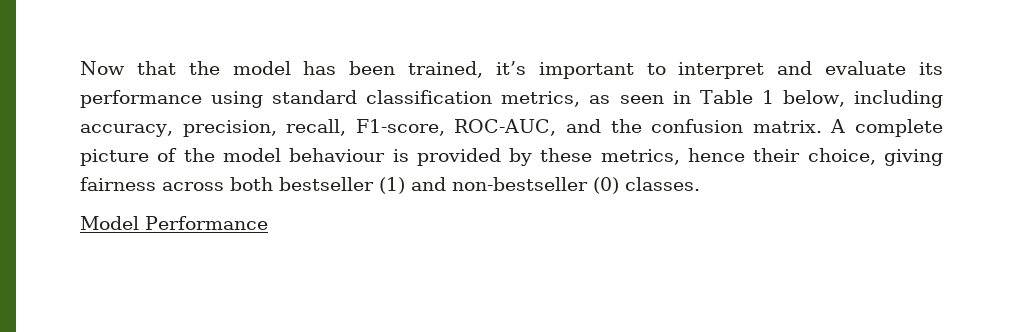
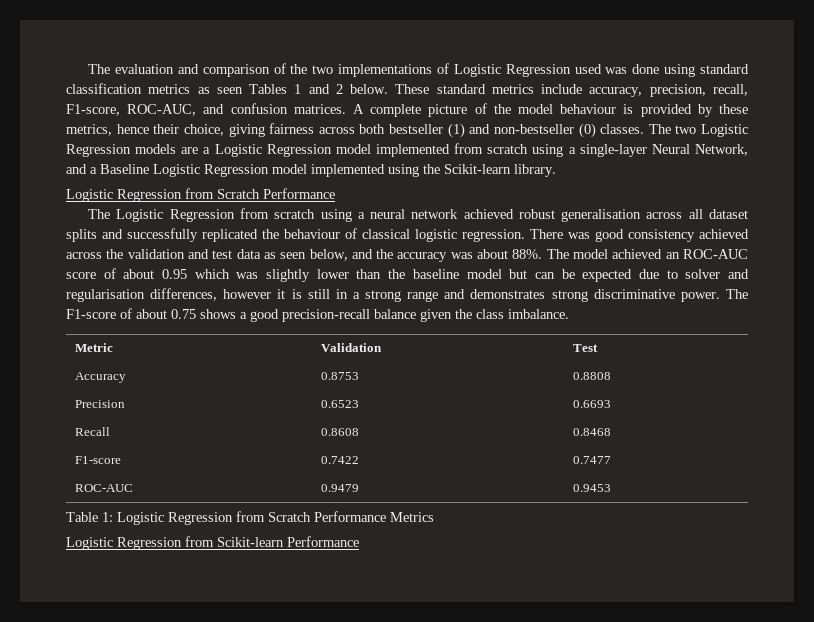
- Now that the model has been trained, it’s important to interpret and evaluate its performance using standard classification metrics, as seen in Table 1 below, including accuracy, precision, recall, F1-score, ROC-AUC, and the confusion matrix.
+ The evaluation and comparison of the two implementations of Logistic Regression used was done using standard classification metrics as seen Tables 1 and 2 below. These standard metrics include accuracy, precision, recall, F1-score, ROC-AUC, and confusion matrices.
- A complete picture of the model behaviour is provided by these metrics, hence their choice, giving fairness across both bestseller (1) and non-bestseller (0) classes.
- Model Performance
+ A complete picture of the model behaviour is provided by these metrics, hence their choice, giving fairness across both bestseller (1) and non-bestseller (0) classes. The two Logistic Regression models are a Logistic Regression model implemented from scratch using a single-layer Neural Network, and a Baseline Logistic Regression model implemented using the Scikit-learn library.
+ Logistic Regression from Scratch Performance
+ The Logistic Regression from scratch using a neural network achieved robust generalisation across all dataset splits and successfully replicated the behaviour of classical logistic regression. There was good consistency achieved across the validation and test data as seen below, and the accuracy was about 88%. The model achieved an ROC-AUC score of about 0.95 which was slightly lower than the baseline model but can be expected due to solver and regularisation differences, however it is still in a strong range and demonstrates strong discriminative power. The F1-score of about 0.75 shows a good precision-recall balance given the class imbalance.
+ Metric | Validation | Test
+ Accuracy | 0.8753 | 0.8808
+ Precision | 0.6523 | 0.6693
+ Recall | 0.8608 | 0.8468
+ F1-score | 0.7422 | 0.7477
+ ROC-AUC | 0.9479 | 0.9453
+ Table 1: Logistic Regression from Scratch Performance Metrics
+ Logistic Regression from Scikit-learn Performance

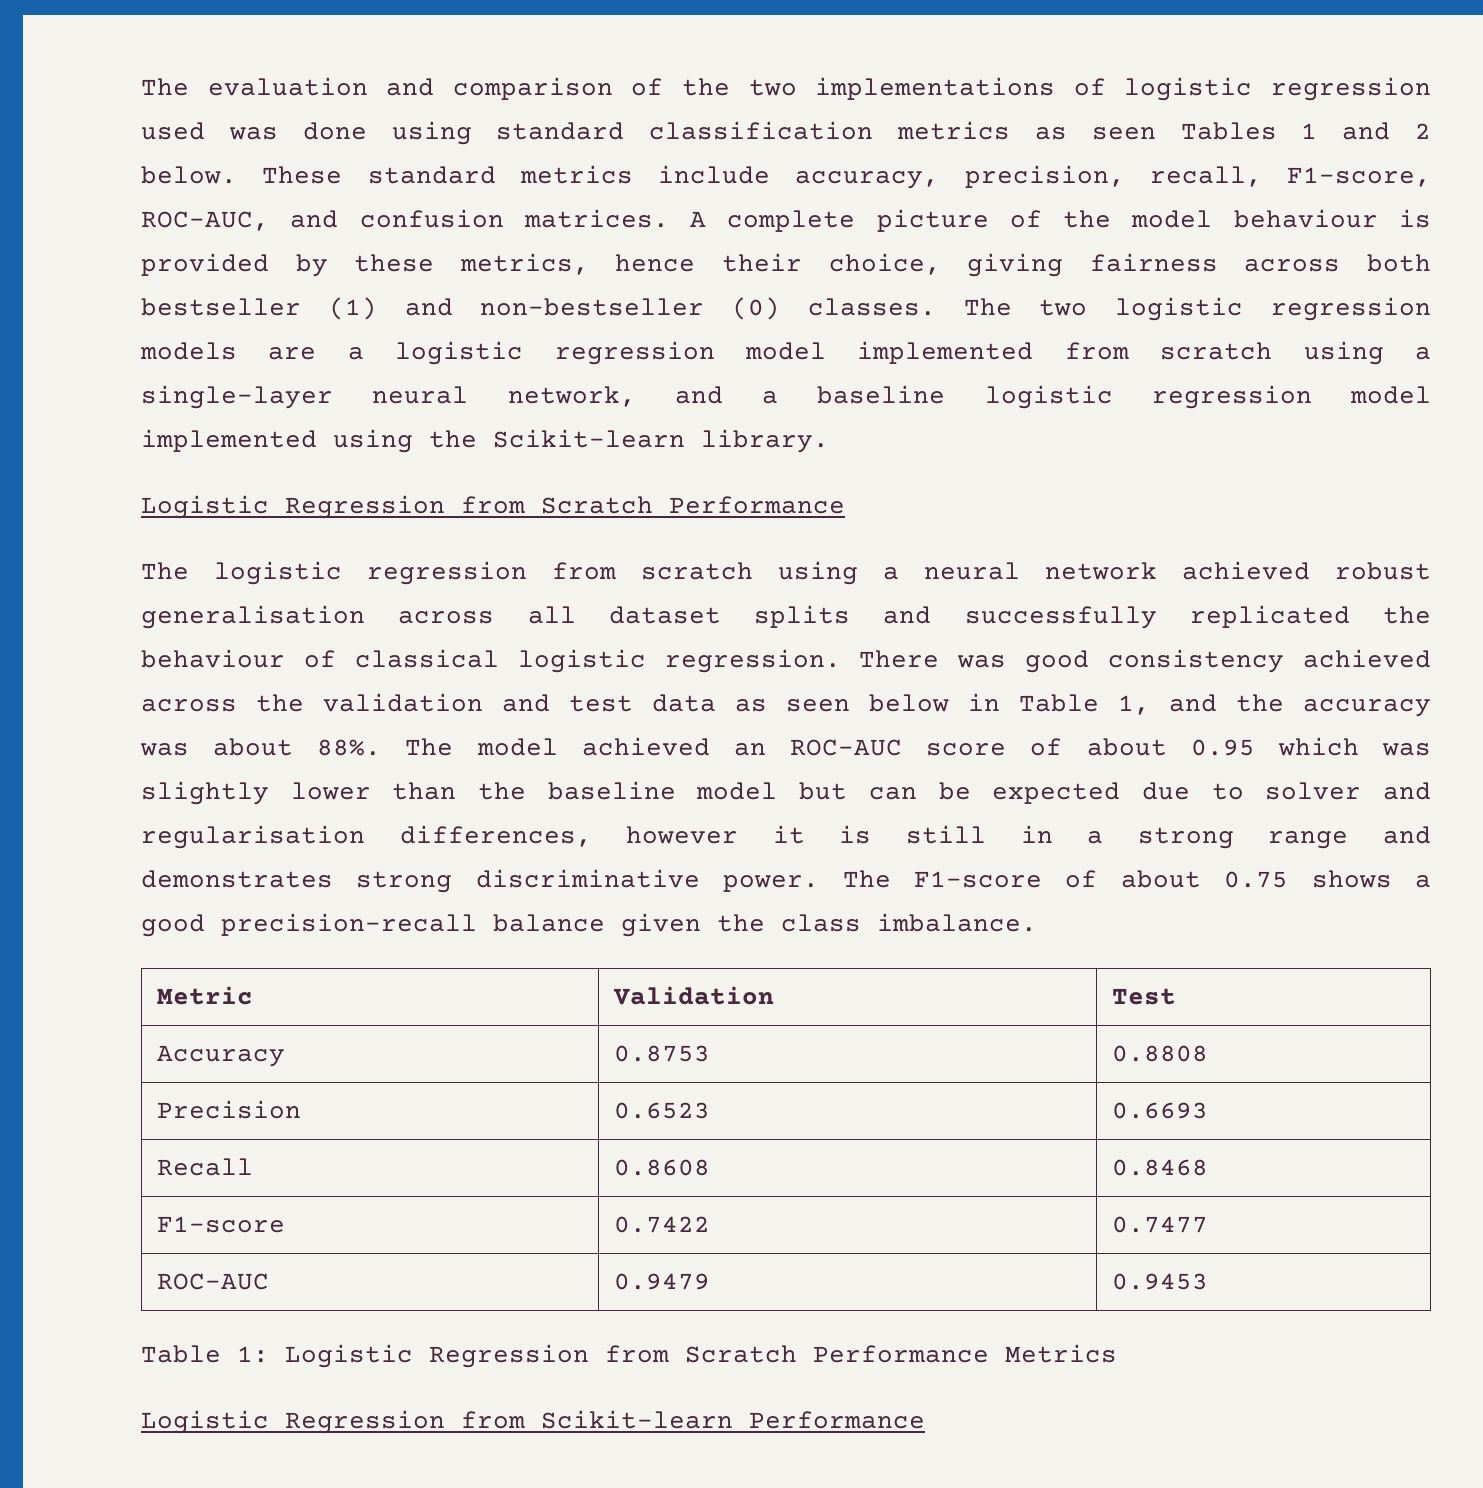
- The evaluation and comparison of the two implementations of Logistic Regression used was done using standard classification metrics as seen Tables 1 and 2 below.
+ The evaluation and comparison of the two implementations of logistic regression used was done using standard classification metrics as seen Tables 1 and 2 below.
- The two Logistic Regression models are a Logistic Regression model implemented from scratch using a single-layer Neural Network, and a Baseline Logistic Regression model implemented using the Scikit-learn library.
+ The two logistic regression models are a logistic regression model implemented from scratch using a single-layer neural network, and a baseline logistic regression model implemented using the Scikit-learn library.
- The Logistic Regression from scratch using a neural network achieved robust generalisation across all dataset splits and successfully replicated the behaviour of classical logistic regression.
+ The logistic regression from scratch using a neural network achieved robust generalisation across all dataset splits and successfully replicated the behaviour of classical logistic regression.
- There was good consistency achieved across the validation and test data as seen below, and the accuracy was about 88%.
+ There was good consistency achieved across the validation and test data as seen below in Table 1, and the accuracy was about 88%.

